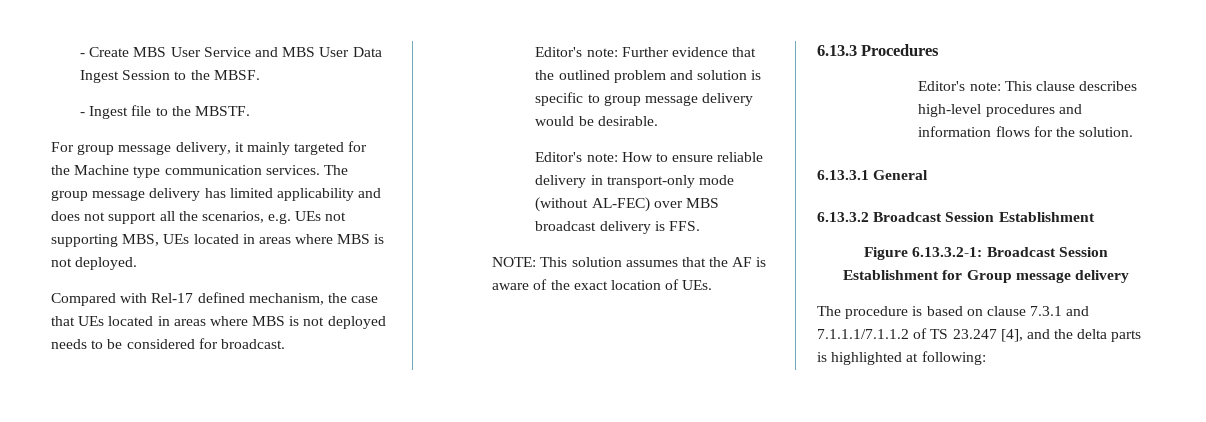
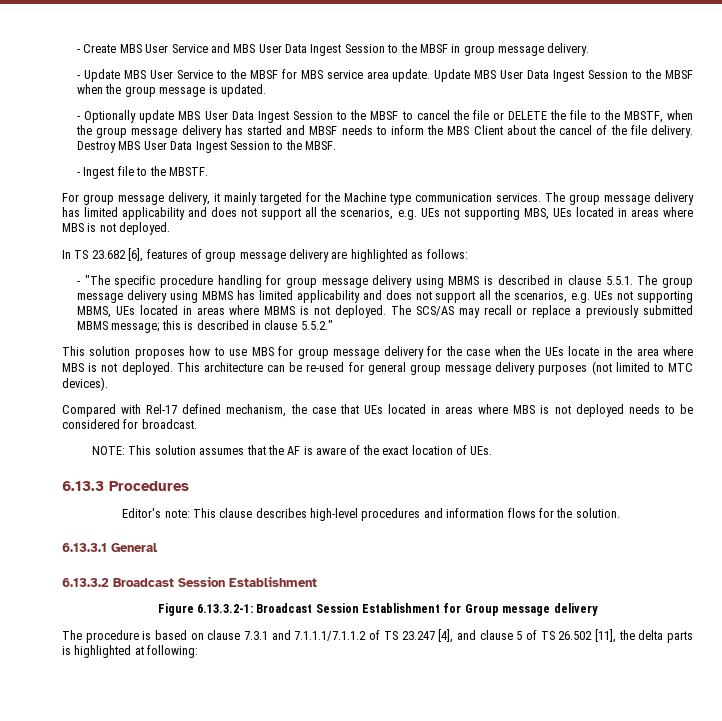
- - Create MBS User Service and MBS User Data Ingest Session to the MBSF.
+ - Create MBS User Service and MBS User Data Ingest Session to the MBSF in group message delivery.
+ - Update MBS User Service to the MBSF for MBS service area update. Update MBS User Data Ingest Session to the MBSF when the group message is updated.
+ - Optionally update MBS User Data Ingest Session to the MBSF to cancel the file or DELETE the file to the MBSTF, when the group message delivery has started and MBSF needs to inform the MBS Client about the cancel of the file delivery. Destroy MBS User Data Ingest Session to the MBSF.
+ In TS 23.682 [6], features of group message delivery are highlighted as follows:
+ - "The specific procedure handling for group message delivery using MBMS is described in clause 5.5.1. The group message delivery using MBMS has limited applicability and does not support all the scenarios, e.g. UEs not supporting MBMS, UEs located in areas where MBMS is not deployed. The SCS/AS may recall or replace a previously submitted MBMS message; this is described in clause 5.5.2."
+ This solution proposes how to use MBS for group message delivery for the case when the UEs locate in the area where MBS is not deployed. This architecture can be re-used for general group message delivery purposes (not limited to MTC devices).
- Editor's note: Further evidence that the outlined problem and solution is specific to group message delivery would be desirable.
- Editor's note: How to ensure reliable delivery in transport-only mode (without AL-FEC) over MBS broadcast delivery is FFS.
- The procedure is based on clause 7.3.1 and 7.1.1.1/7.1.1.2 of TS 23.247 [4], and the delta parts is highlighted at following:
+ The procedure is based on clause 7.3.1 and 7.1.1.1/7.1.1.2 of TS 23.247 [4], and clause 5 of TS 26.502 [11], the delta parts is highlighted at following:

